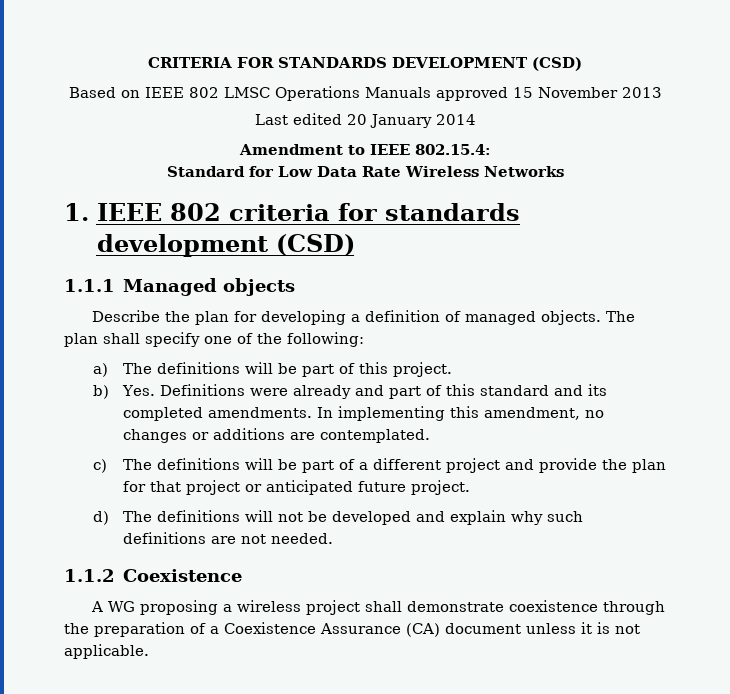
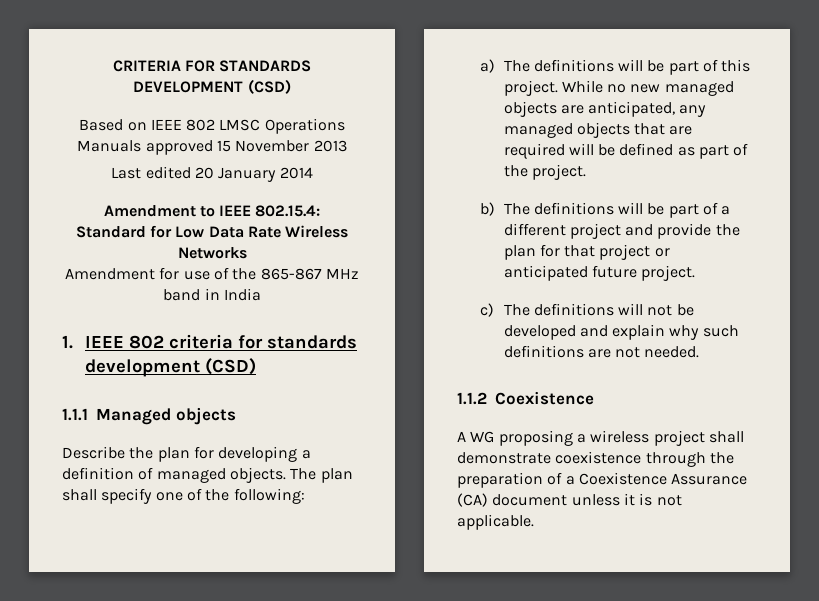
+ Amendment for use of the 865-867 MHz band in India
- a) The definitions will be part of this project.
- b) Yes. Definitions were already and part of this standard and its completed amendments. In implementing this amendment, no changes or additions are contemplated.
- c) The definitions will be part of a different project and provide the plan for that project or anticipated future project.
+ a) The definitions will be part of this project. While no new managed objects are anticipated, any managed objects that are required will be defined as part of the project.
+ b) The definitions will be part of a different project and provide the plan for that project or anticipated future project.
- d) The definitions will not be developed and explain why such definitions are not needed.
+ c) The definitions will not be developed and explain why such definitions are not needed.

